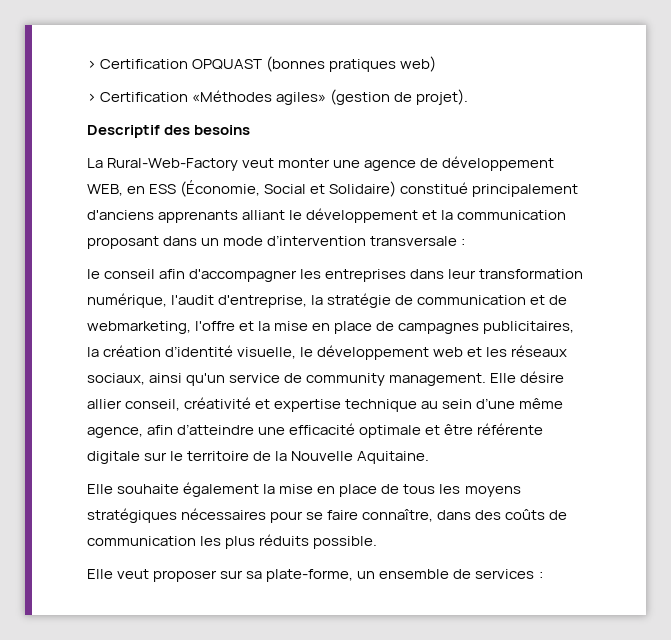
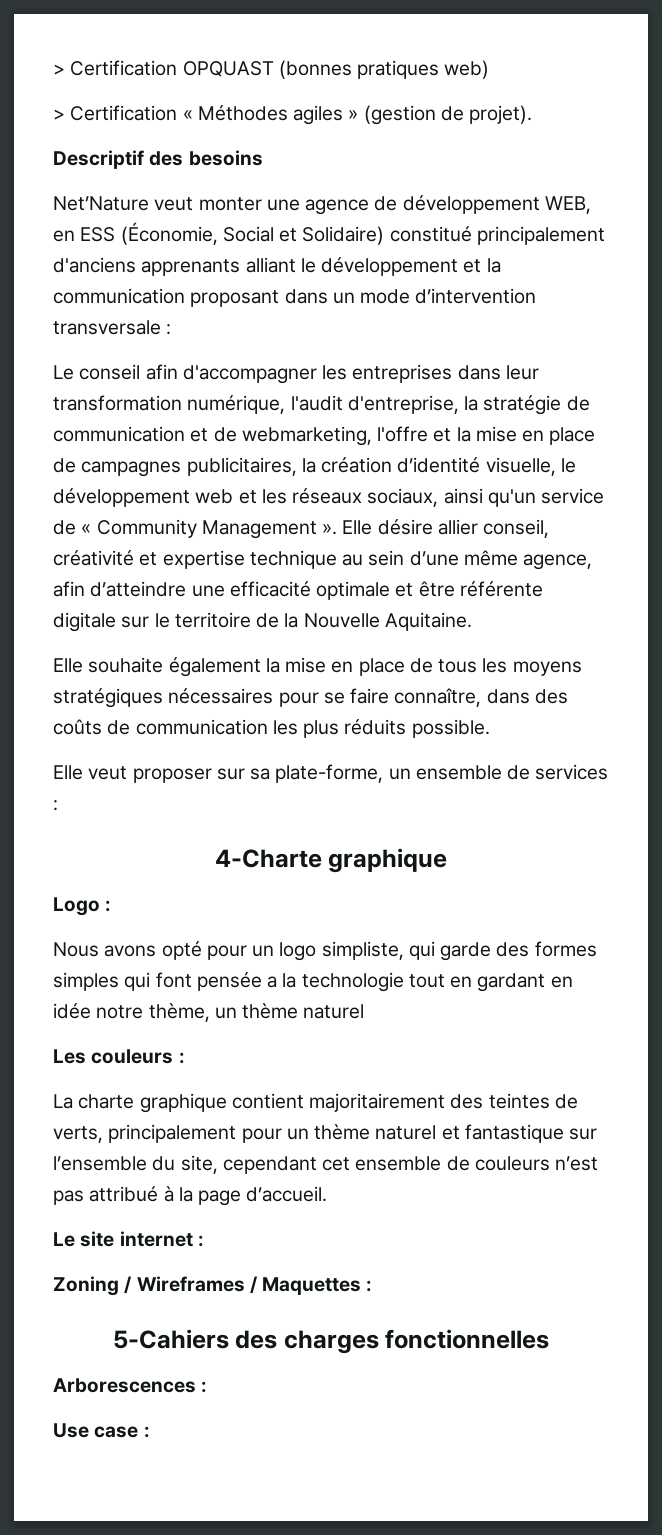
- > Certification «Méthodes agiles» (gestion de projet).
+ > Certification « Méthodes agiles » (gestion de projet).
- La Rural-Web-Factory veut monter une agence de développement WEB, en ESS (Économie, Social et Solidaire) constitué principalement d'anciens apprenants alliant le développement et la communication proposant dans un mode d’intervention transversale :
+ Net’Nature veut monter une agence de développement WEB, en ESS (Économie, Social et Solidaire) constitué principalement d'anciens apprenants alliant le développement et la communication proposant dans un mode d’intervention transversale :
- le conseil afin d'accompagner les entreprises dans leur transformation numérique, l'audit d'entreprise, la stratégie de communication et de webmarketing, l'offre et la mise en place de campagnes publicitaires, la création d’identité visuelle, le développement web et les réseaux sociaux, ainsi qu'un service de community management.
+ Le conseil afin d'accompagner les entreprises dans leur transformation numérique, l'audit d'entreprise, la stratégie de communication et de webmarketing, l'offre et la mise en place de campagnes publicitaires, la création d’identité visuelle, le développement web et les réseaux sociaux, ainsi qu'un service de « Community Management ».
+ 4-Charte graphique
+ Logo :
+ Nous avons opté pour un logo simpliste, qui garde des formes simples qui font pensée a la technologie tout en gardant en idée notre thème, un thème naturel
+ Les couleurs :
+ La charte graphique contient majoritairement des teintes de verts, principalement pour un thème naturel et fantastique sur l’ensemble du site, cependant cet ensemble de couleurs n’est pas attribué à la page d’accueil.
+ Le site internet :
+ Zoning / Wireframes / Maquettes :
+ 5-Cahiers des charges fonctionnelles
+ Arborescences :
+ Use case :

